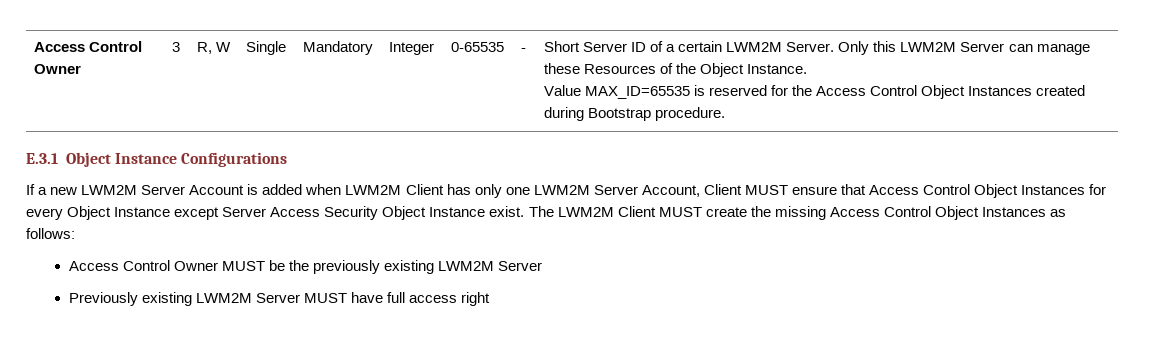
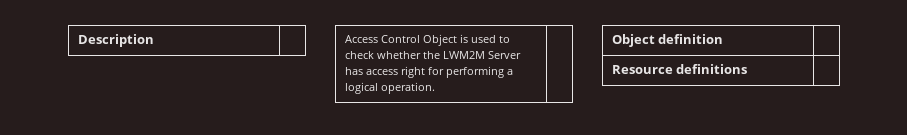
- Access Control Owner | 3 | R, W | Single | Mandatory | Integer | 0-65535 | - | Short Server ID of a certain LWM2M Server. Only this LWM2M Server can manage these Resources of the Object Instance.
- Value MAX_ID=65535 is reserved for the Access Control Object Instances created during Bootstrap procedure.
- E.3.1 Object Instance Configurations
- If a new LWM2M Server Account is added when LWM2M Client has only one LWM2M Server Account, Client MUST ensure that Access Control Object Instances for every Object Instance except Server Access Security Object Instance exist. The LWM2M Client MUST create the missing Access Control Object Instances as follows:
- Access Control Owner MUST be the previously existing LWM2M Server
- Previously existing LWM2M Server MUST have full access right
+ Description |
+ Access Control Object is used to check whether the LWM2M Server has access right for performing a logical operation. |
+ Object definition |
+ Resource definitions |

